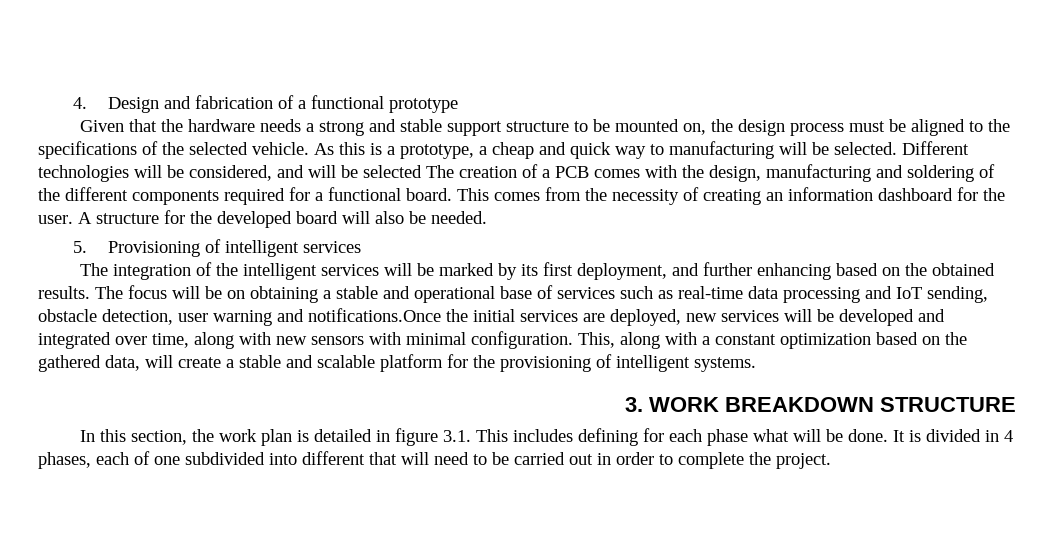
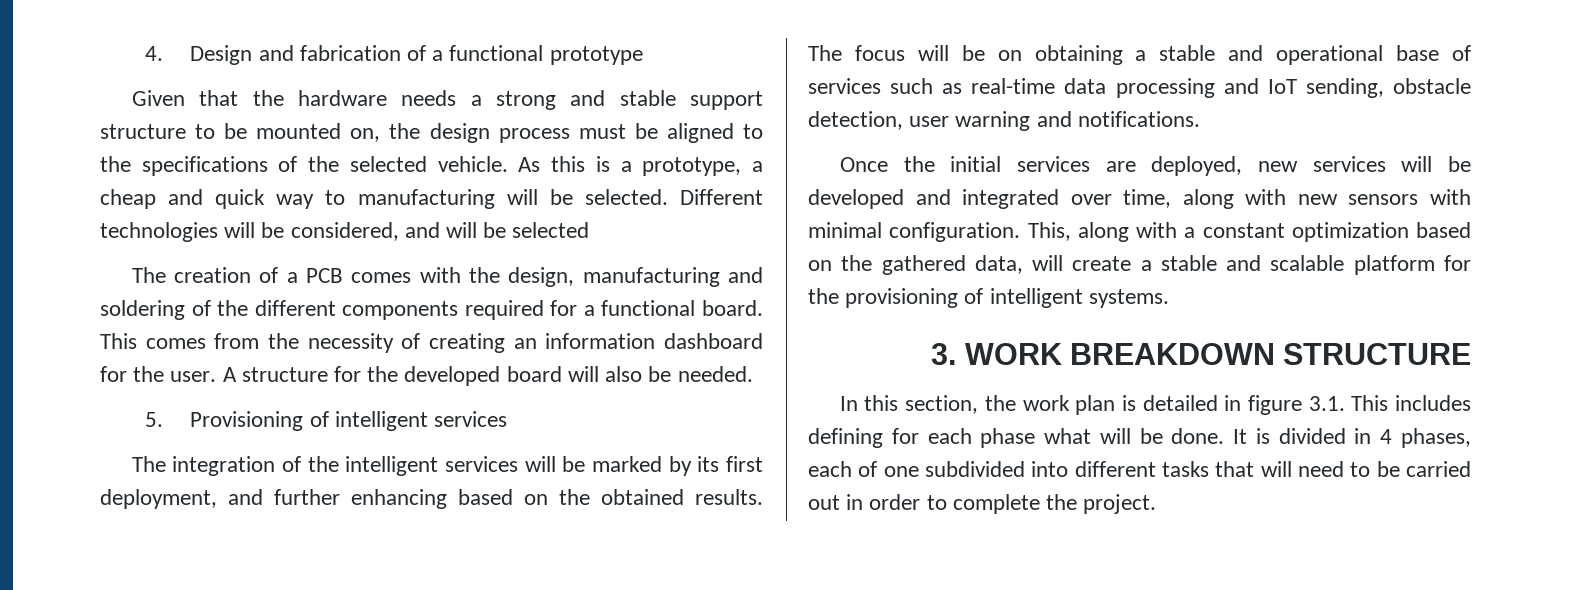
- Different technologies will be considered, and will be selected The creation of a PCB comes with the design, manufacturing and soldering of the different components required for a functional board.
+ Different technologies will be considered, and will be selected
+ The creation of a PCB comes with the design, manufacturing and soldering of the different components required for a functional board.
- The focus will be on obtaining a stable and operational base of services such as real-time data processing and IoT sending, obstacle detection, user warning and notifications.Once the initial services are deployed, new services will be developed and integrated over time, along with new sensors with minimal configuration.
+ The focus will be on obtaining a stable and operational base of services such as real-time data processing and IoT sending, obstacle detection, user warning and notifications.
+ Once the initial services are deployed, new services will be developed and integrated over time, along with new sensors with minimal configuration.
- It is divided in 4 phases, each of one subdivided into different that will need to be carried out in order to complete the project.
+ It is divided in 4 phases, each of one subdivided into different tasks that will need to be carried out in order to complete the project.

